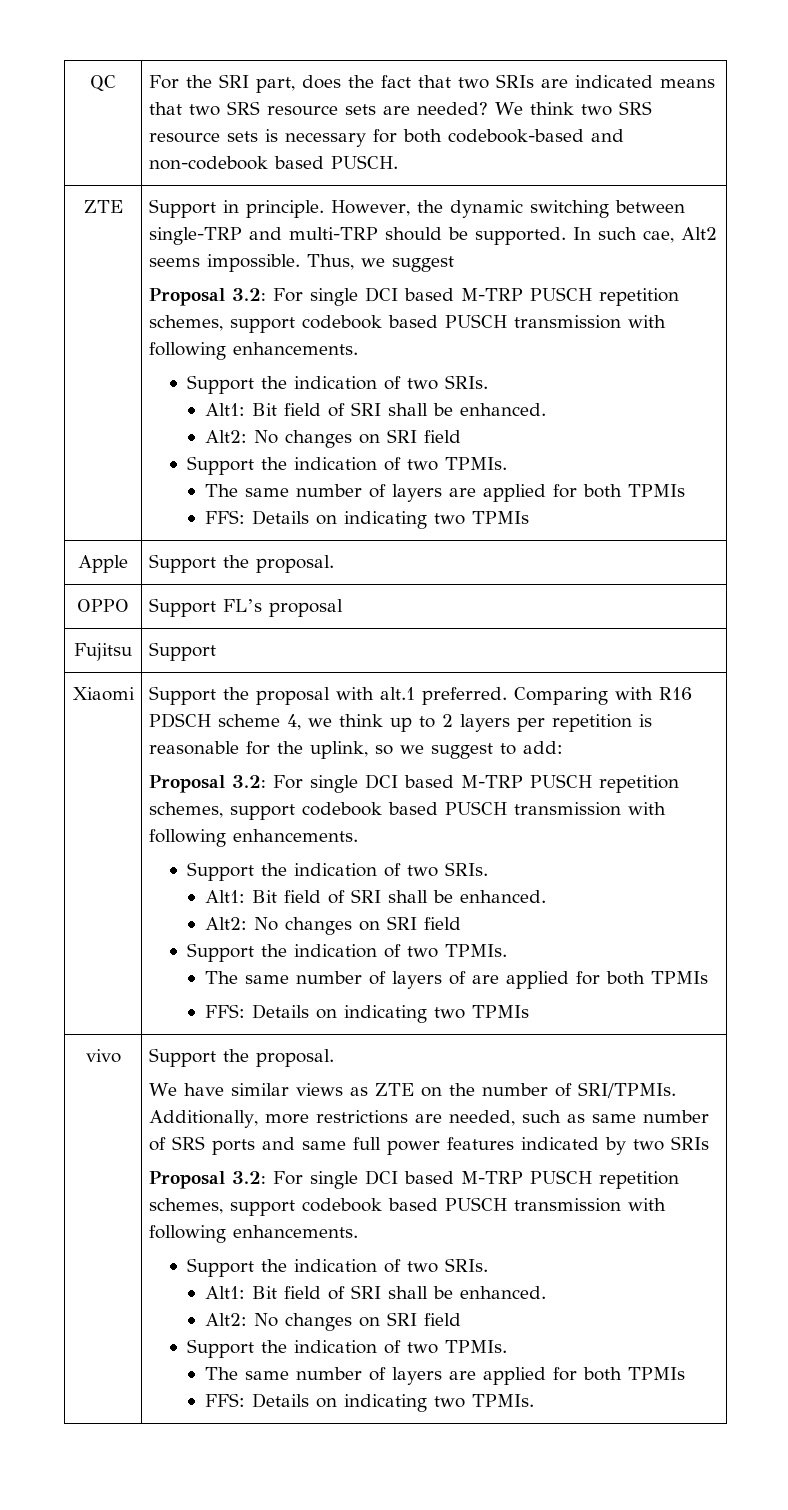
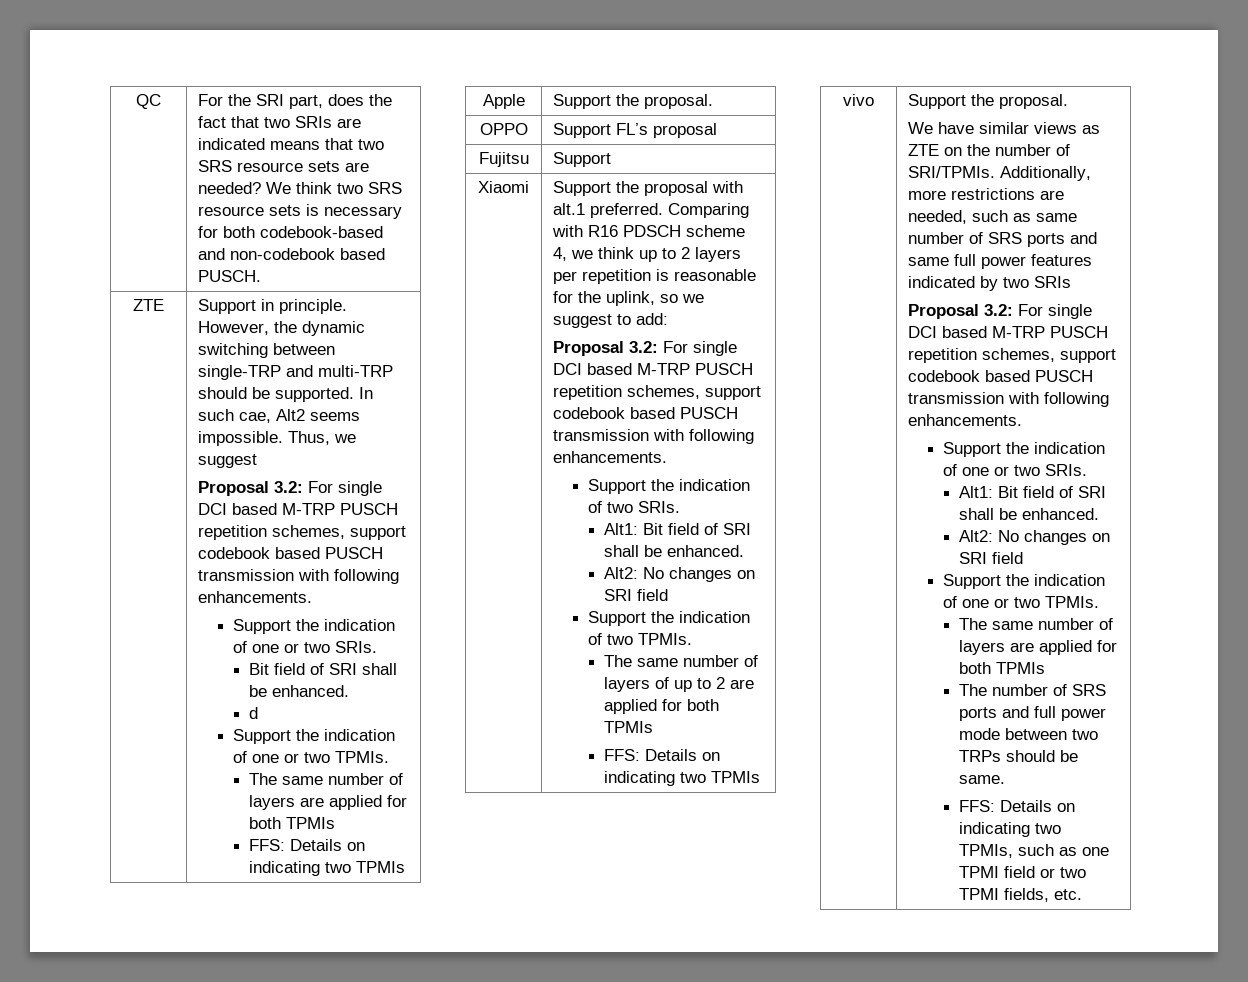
  Thus, we suggest
  Proposal 3.2: For single DCI based M-TRP PUSCH repetition schemes, support codebook based PUSCH transmission with following enhancements.
- Support the indication of two SRIs.
- Alt1: Bit field of SRI shall be enhanced.
- Alt2: No changes on SRI field
- Support the indication of two TPMIs.
+ Support the indication of one or two SRIs.
+ Bit field of SRI shall be enhanced.
+ d
+ Support the indication of one or two TPMIs.
- The same number of layers of are applied for both TPMIs
+ The same number of layers of up to 2 are applied for both TPMIs
  Additionally, more restrictions are needed, such as same number of SRS ports and same full power features indicated by two SRIs
  Proposal 3.2: For single DCI based M-TRP PUSCH repetition schemes, support codebook based PUSCH transmission with following enhancements.
- Support the indication of two SRIs.
+ Support the indication of one or two SRIs.
  Alt1: Bit field of SRI shall be enhanced.
  Alt2: No changes on SRI field
- Support the indication of two TPMIs.
+ Support the indication of one or two TPMIs.
- FFS: Details on indicating two TPMIs.
+ The number of SRS ports and full power mode between two TRPs should be same.
+ FFS: Details on indicating two TPMIs, such as one TPMI field or two TPMI fields, etc.

